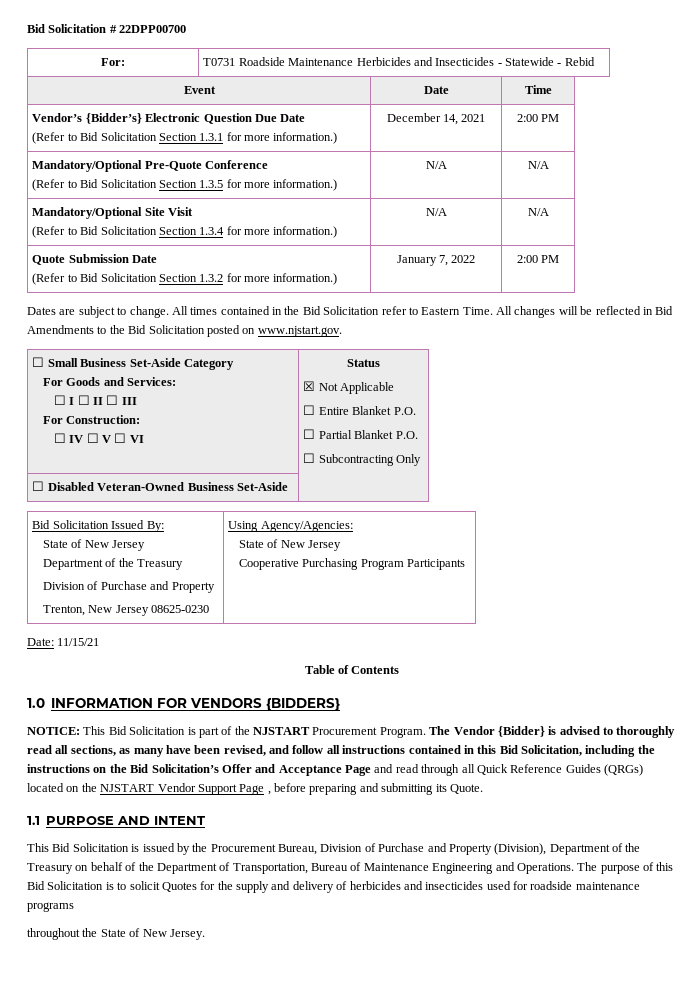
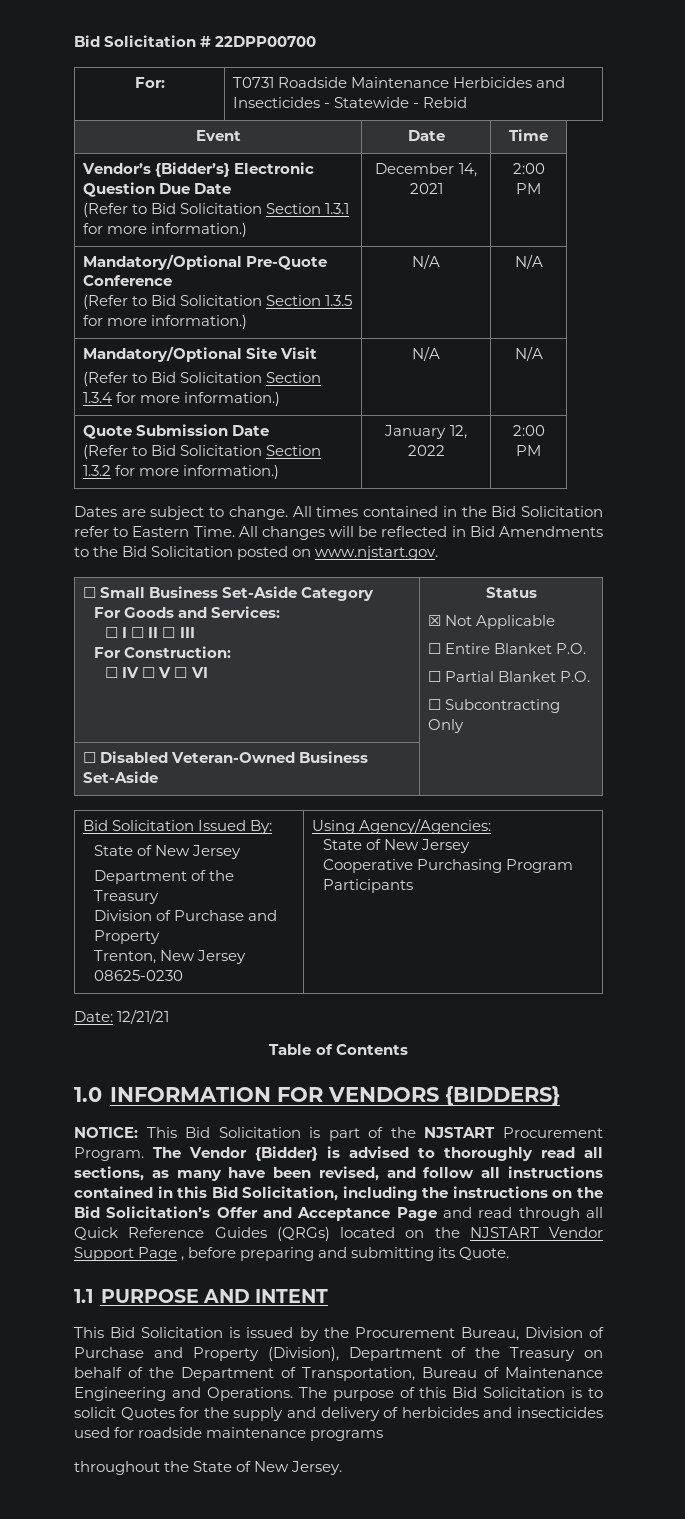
  Quote Submission Date
- (Refer to Bid Solicitation Section 1.3.2 for more information.) | January 7, 2022 | 2:00 PM
+ (Refer to Bid Solicitation Section 1.3.2 for more information.) | January 12, 2022 | 2:00 PM
- Date: 11/15/21
+ Date: 12/21/21

